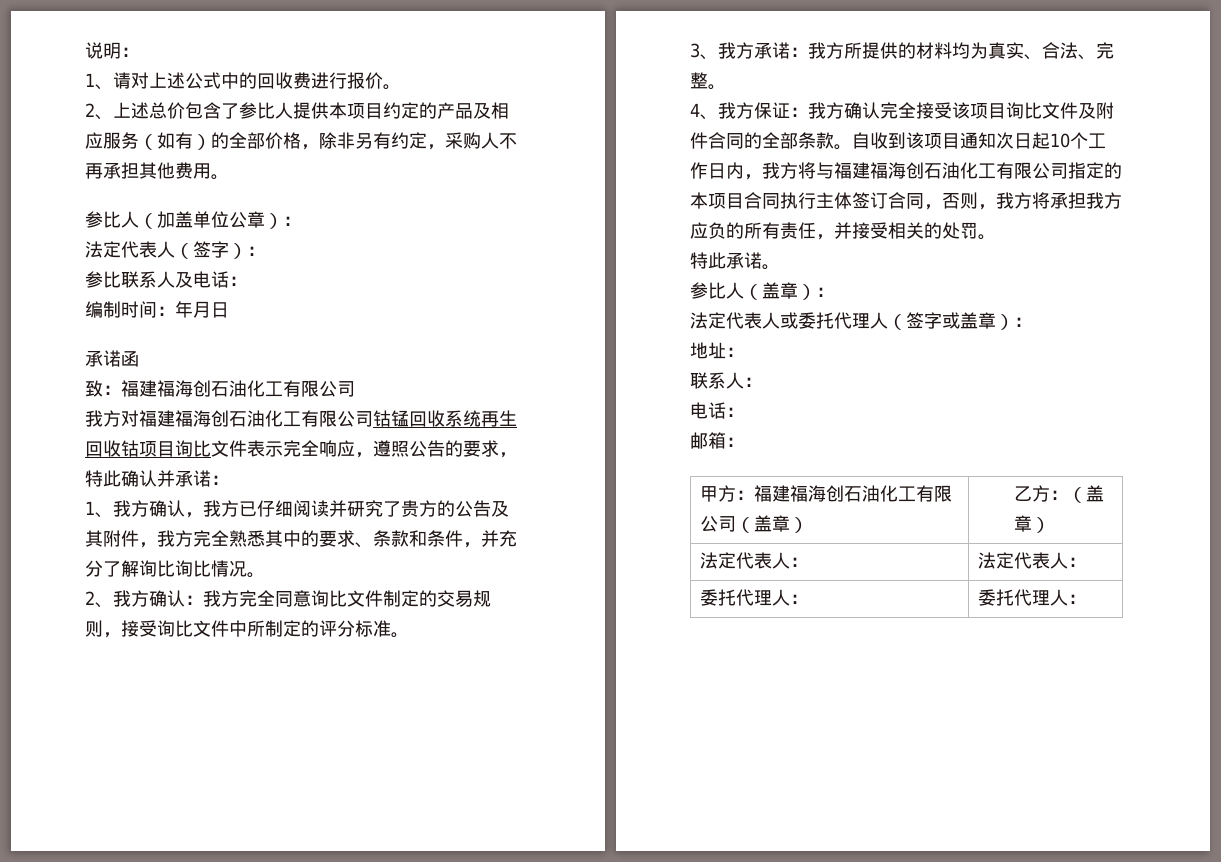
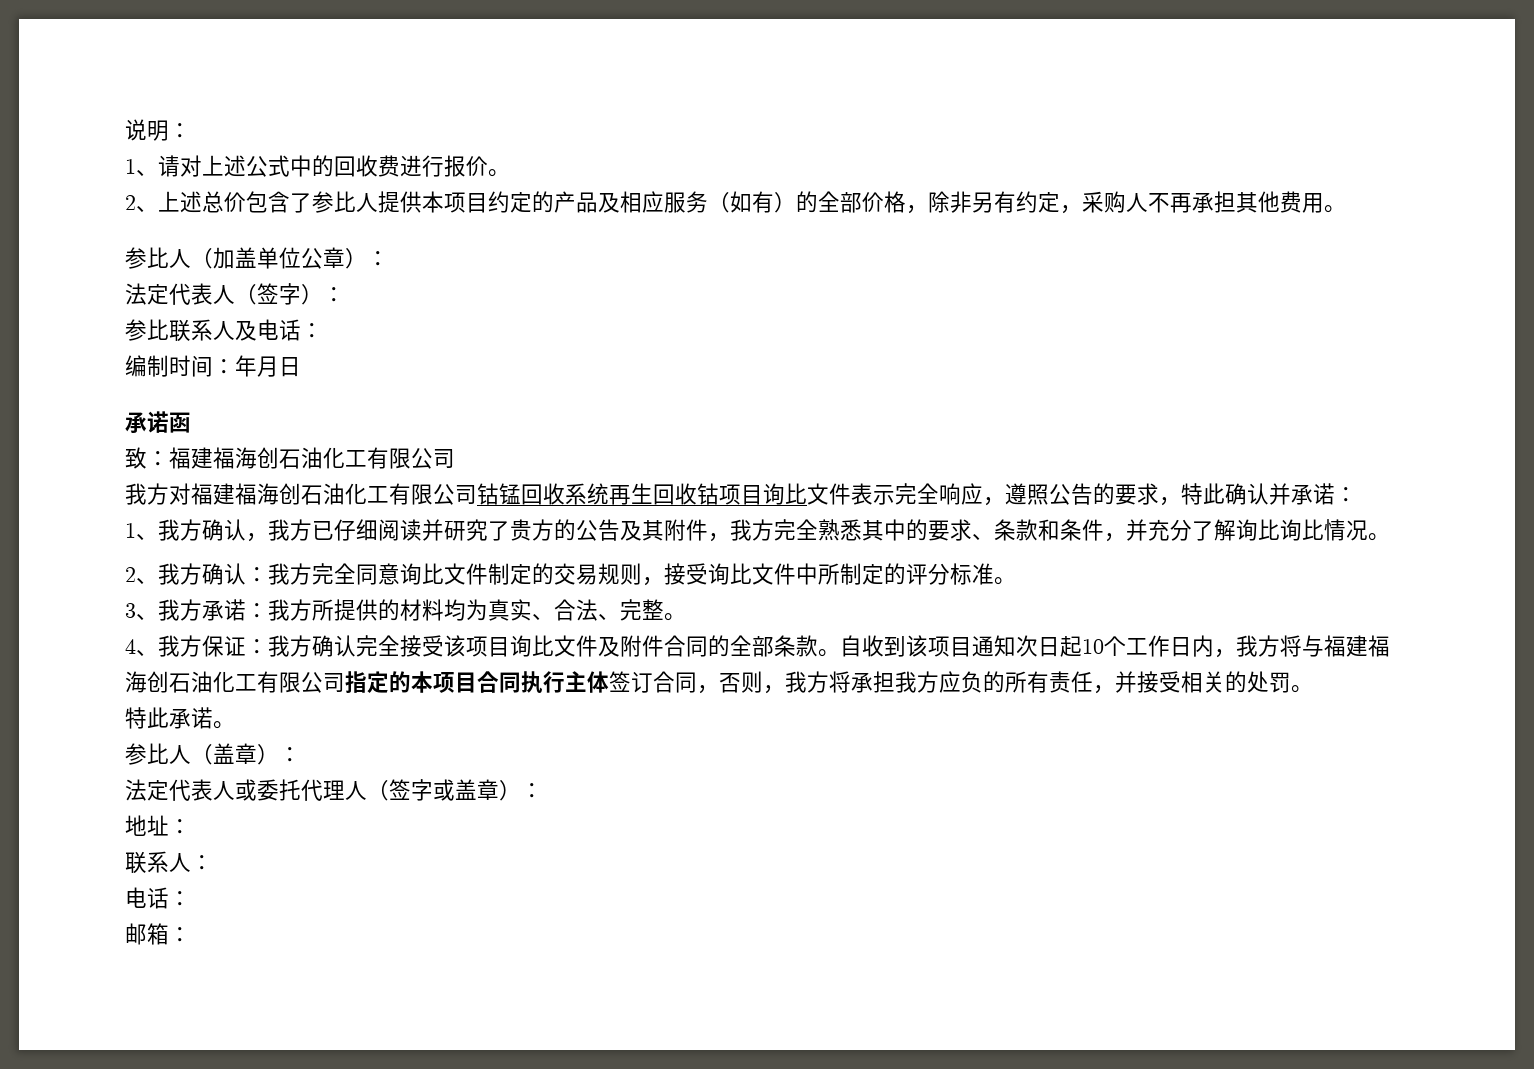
- 甲方：福建福海创石油化工有限公司（盖章） | 乙方：（盖章）
- 法定代表人： | 法定代表人：
- 委托代理人： | 委托代理人：

